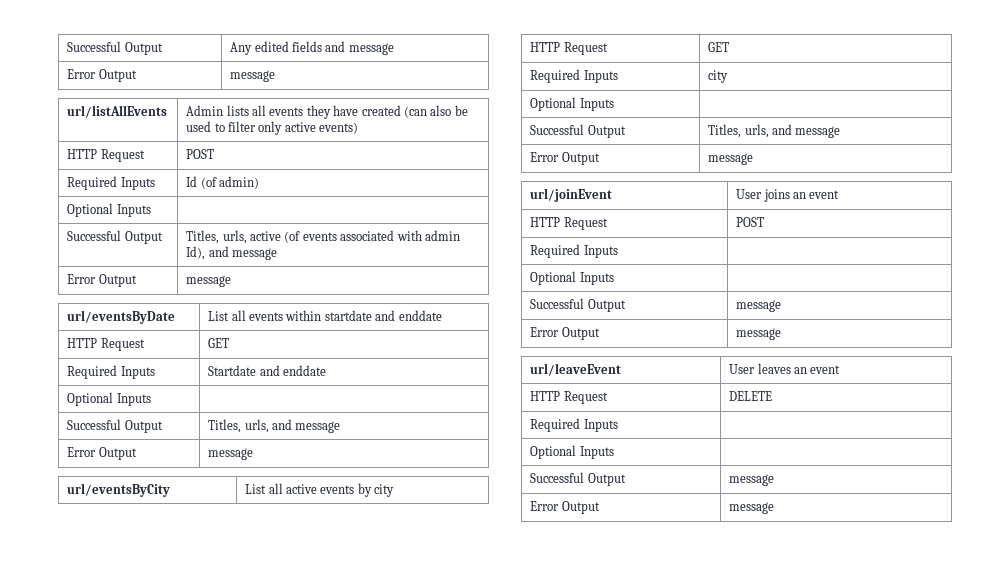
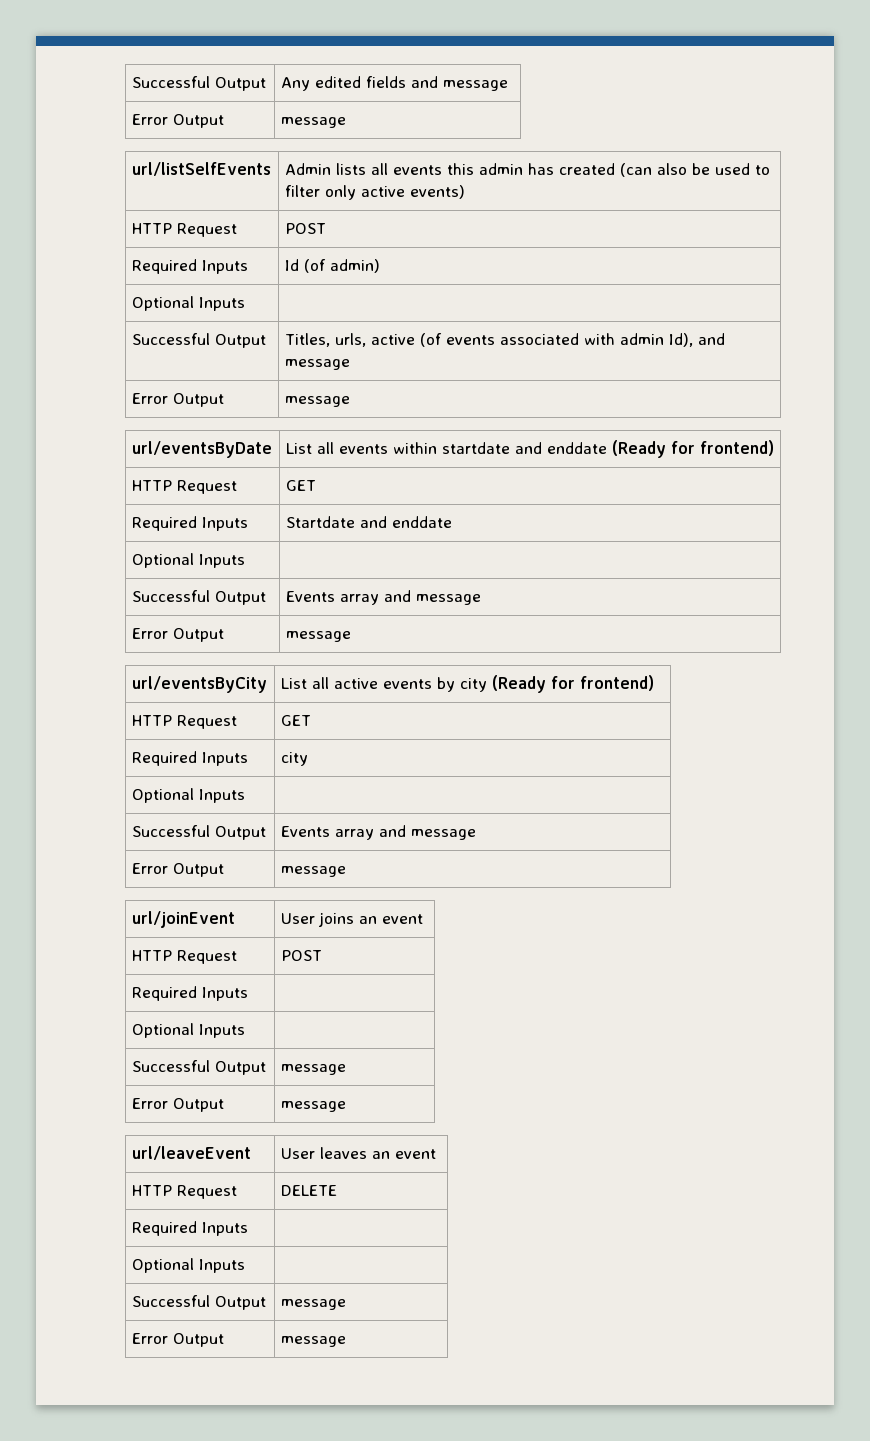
- url/listAllEvents | Admin lists all events they have created (can also be used to filter only active events)
+ url/listSelfEvents | Admin lists all events this admin has created (can also be used to filter only active events)
- url/eventsByDate | List all events within startdate and enddate
+ url/eventsByDate | List all events within startdate and enddate (Ready for frontend)
  Required Inputs | Startdate and enddate
  Optional Inputs |
- Successful Output | Titles, urls, and message
+ Successful Output | Events array and message
- url/eventsByCity | List all active events by city
+ url/eventsByCity | List all active events by city (Ready for frontend)
  Required Inputs | city
  Optional Inputs |
- Successful Output | Titles, urls, and message
+ Successful Output | Events array and message

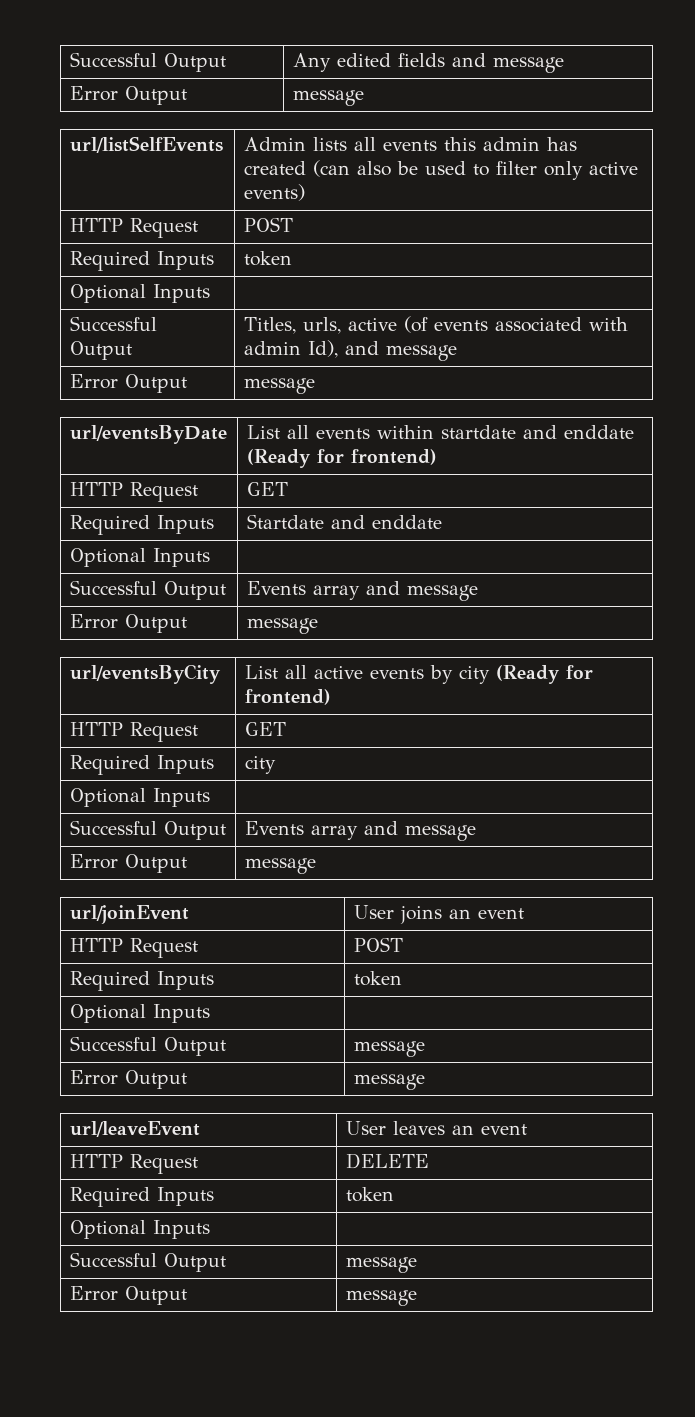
  url/listSelfEvents | Admin lists all events this admin has created (can also be used to filter only active events)
  HTTP Request | POST
- Required Inputs | Id (of admin)
+ Required Inputs | token
  url/joinEvent | User joins an event
  HTTP Request | POST
- Required Inputs |
+ Required Inputs | token
  HTTP Request | DELETE
- Required Inputs |
+ Required Inputs | token

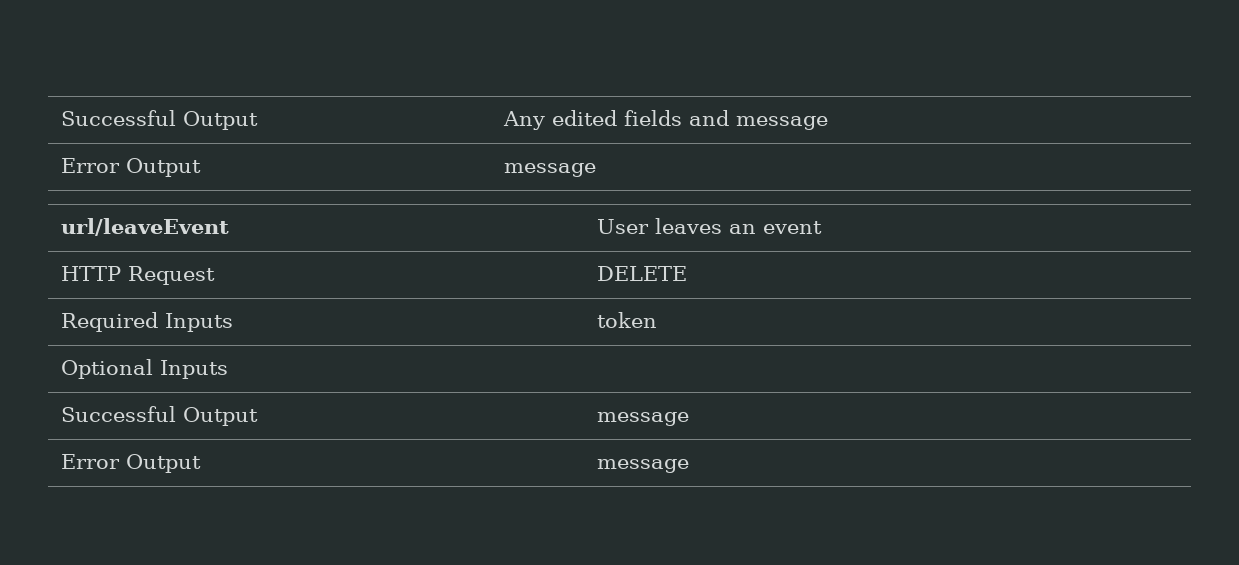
- url/listSelfEvents | Admin lists all events this admin has created (can also be used to filter only active events)
- HTTP Request | POST
- Required Inputs | token
- Optional Inputs |
- Successful Output | Titles, urls, active (of events associated with admin Id), and message
- Error Output | message
- url/eventsByDate | List all events within startdate and enddate (Ready for frontend)
- HTTP Request | GET
- Required Inputs | Startdate and enddate
- Optional Inputs |
- Successful Output | Events array and message
- Error Output | message
- url/eventsByCity | List all active events by city (Ready for frontend)
- HTTP Request | GET
- Required Inputs | city
- Optional Inputs |
- Successful Output | Events array and message
- Error Output | message
- url/joinEvent | User joins an event
- HTTP Request | POST
- Required Inputs | token
- Optional Inputs |
- Successful Output | message
- Error Output | message

